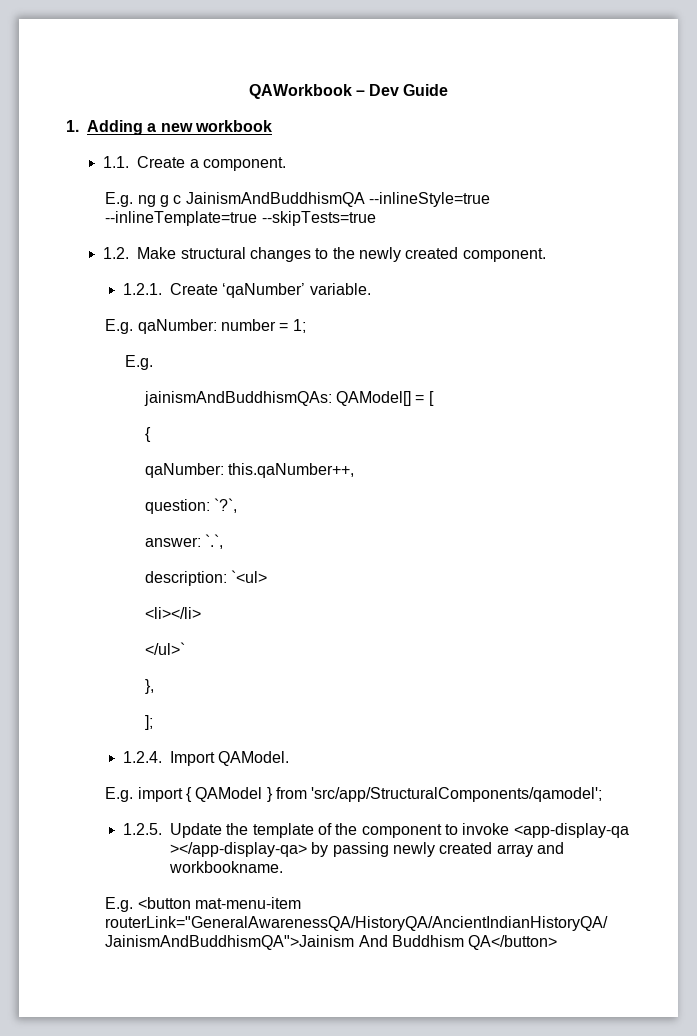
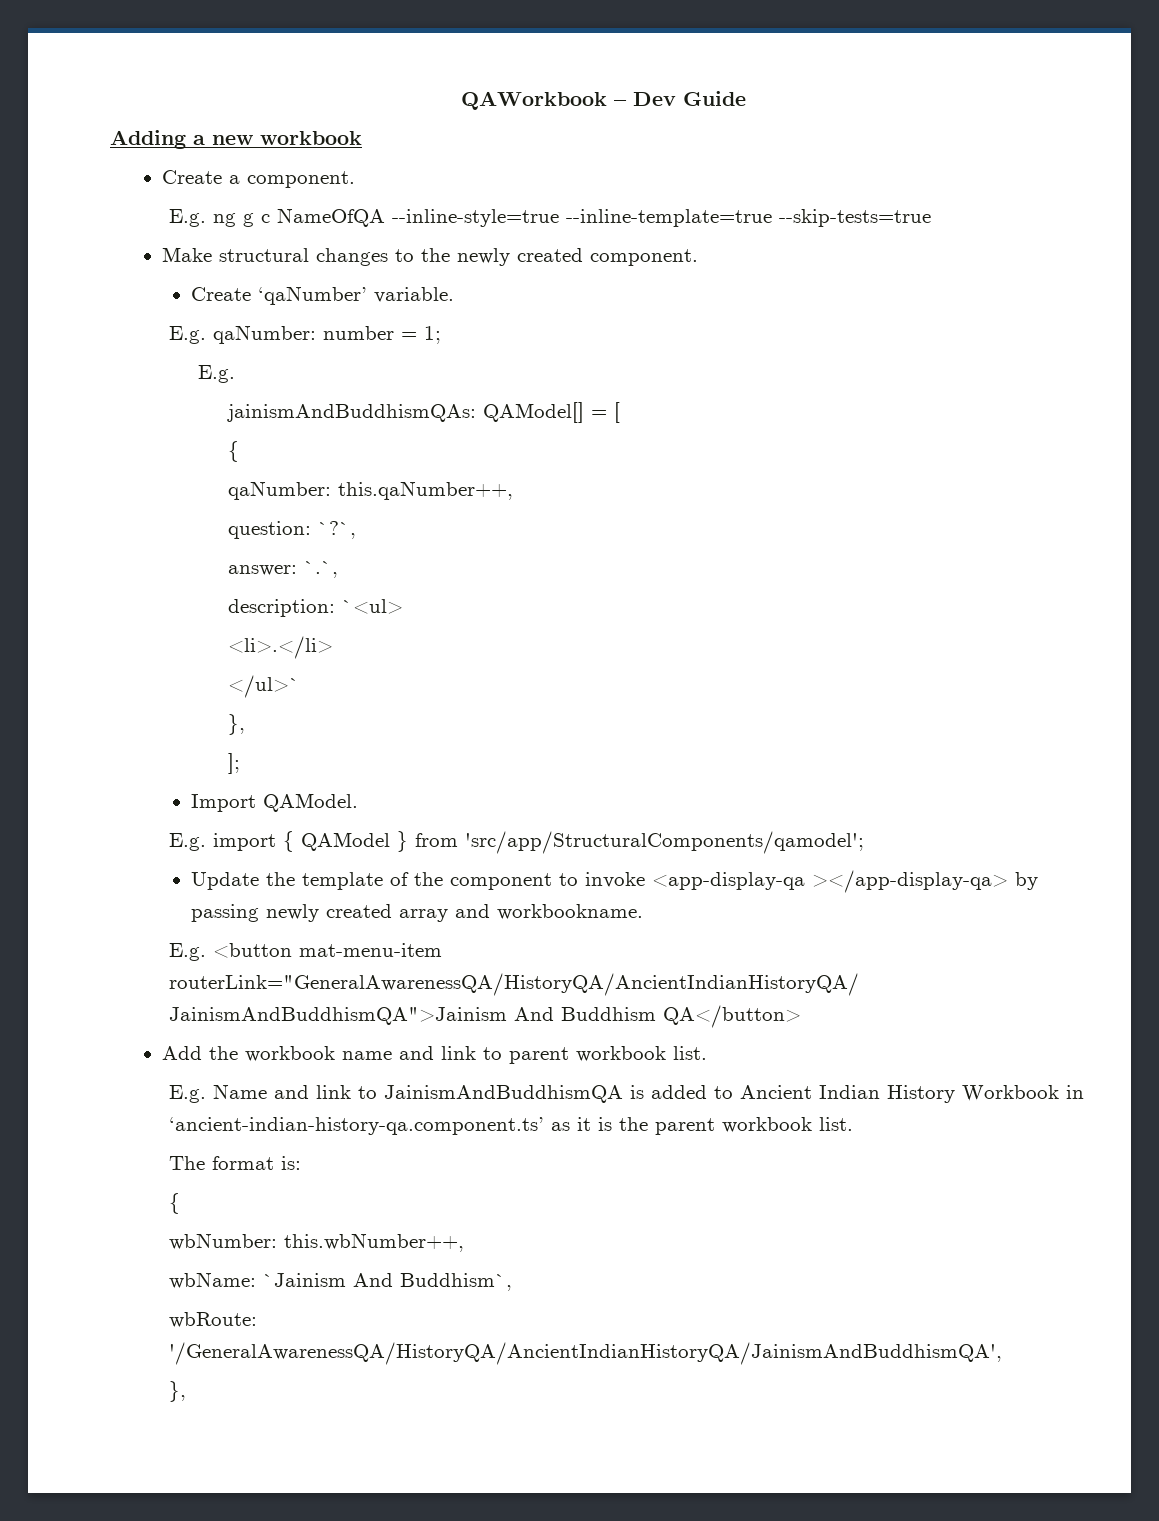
- 1. Adding a new workbook
+ Adding a new workbook
- 1.1. Create a component.
+ Create a component.
- E.g. ng g c JainismAndBuddhismQA --inlineStyle=true --inlineTemplate=true --skipTests=true
- 1.2. Make structural changes to the newly created component.
+ E.g. ng g c NameOfQA --inline-style=true --inline-template=true --skip-tests=true
+ Make structural changes to the newly created component.
- 1.2.1. Create ‘qaNumber’ variable.
+ Create ‘qaNumber’ variable.
- <li></li>
+ <li>.</li>
- 1.2.4. Import QAModel.
+ Import QAModel.
- 1.2.5. Update the template of the component to invoke <app-display-qa ></app-display-qa> by passing newly created array and workbookname.
+ Update the template of the component to invoke <app-display-qa ></app-display-qa> by passing newly created array and workbookname.
+ Add the workbook name and link to parent workbook list.
+ E.g. Name and link to JainismAndBuddhismQA is added to Ancient Indian History Workbook in ‘ancient-indian-history-qa.component.ts’ as it is the parent workbook list.
+ The format is:
+ {
+ wbNumber: this.wbNumber++,
+ wbName: `Jainism And Buddhism`,
+ wbRoute: '/GeneralAwarenessQA/HistoryQA/AncientIndianHistoryQA/JainismAndBuddhismQA',
+ },

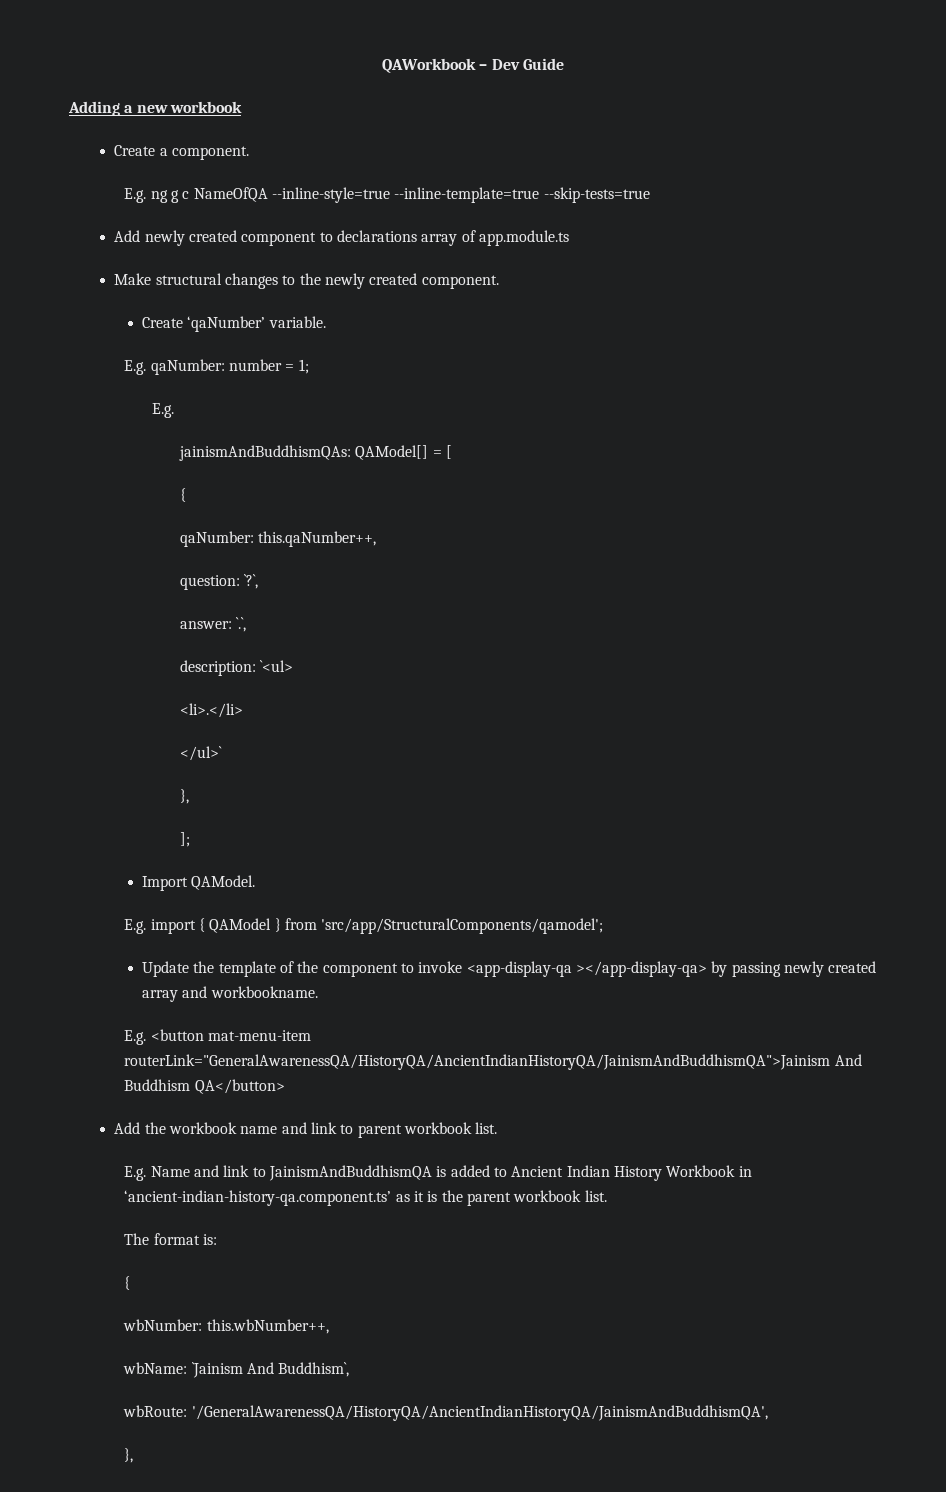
+ Add newly created component to declarations array of app.module.ts

